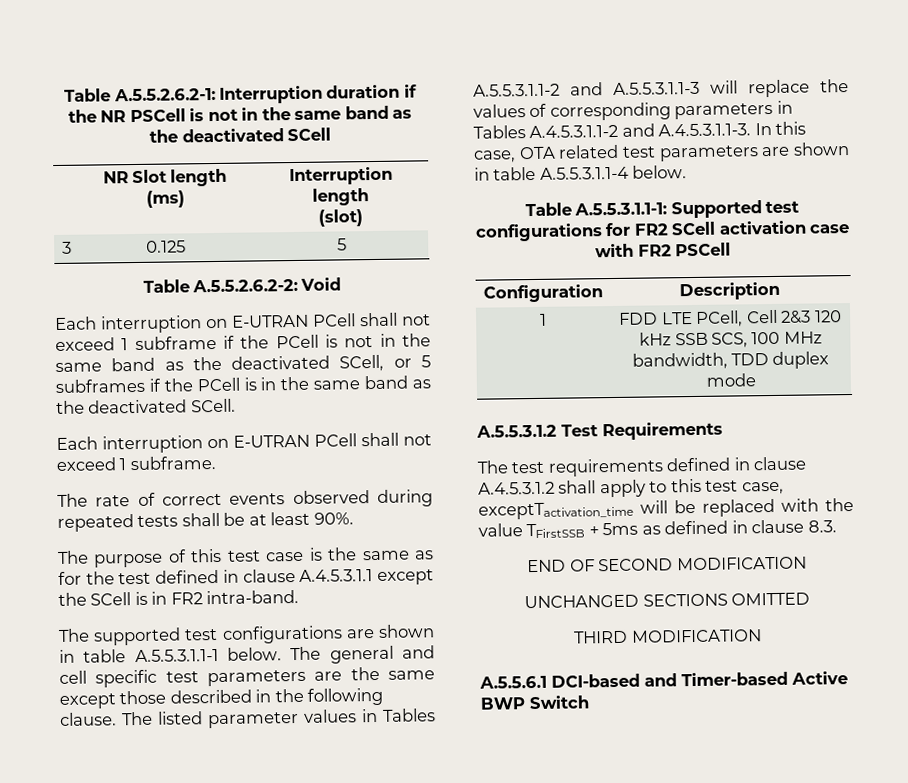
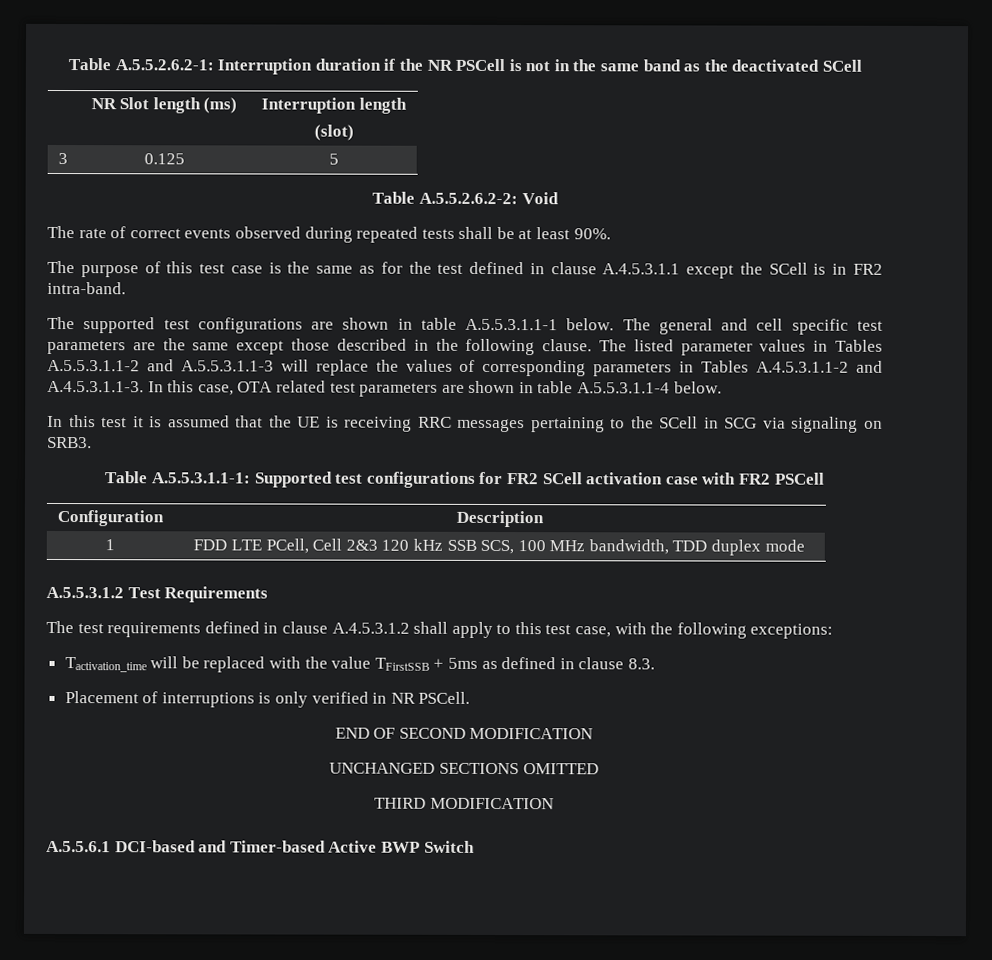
- Each interruption on E-UTRAN PCell shall not exceed 1 subframe if the PCell is not in the same band as the deactivated SCell, or 5 subframes if the PCell is in the same band as the deactivated SCell.
- Each interruption on E-UTRAN PCell shall not exceed 1 subframe.
+ In this test it is assumed that the UE is receiving RRC messages pertaining to the SCell in SCG via signaling on SRB3.
- The test requirements defined in clause A.4.5.3.1.2 shall apply to this test case, exceptTactivation_time will be replaced with the value TFirstSSB + 5ms as defined in clause 8.3.
+ The test requirements defined in clause A.4.5.3.1.2 shall apply to this test case, with the following exceptions:
+ Tactivation_time will be replaced with the value TFirstSSB + 5ms as defined in clause 8.3.
+ Placement of interruptions is only verified in NR PSCell.

